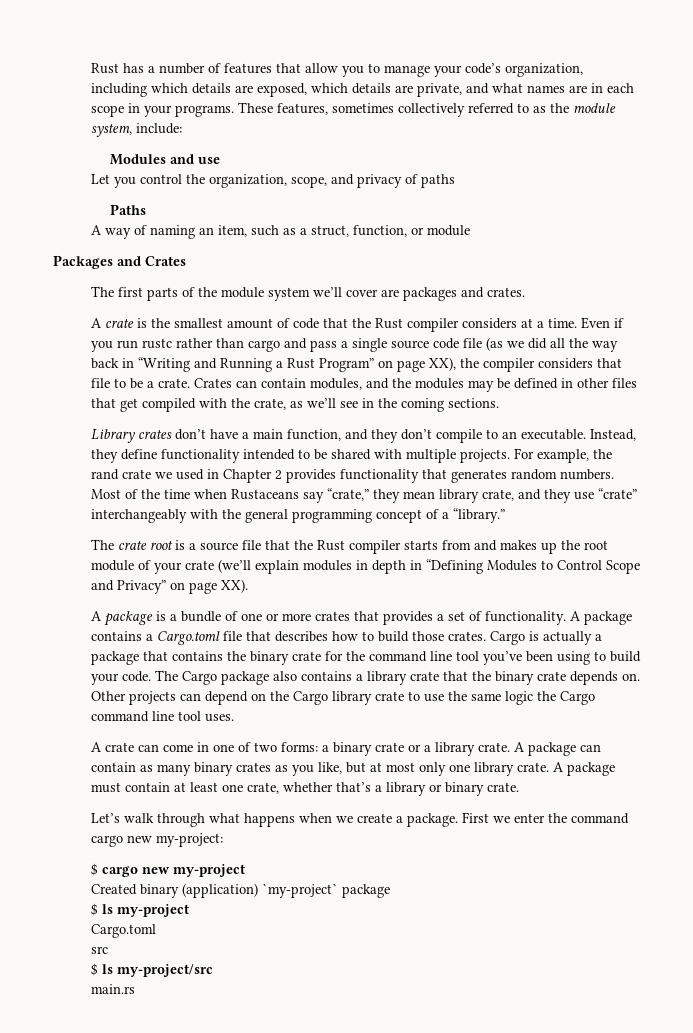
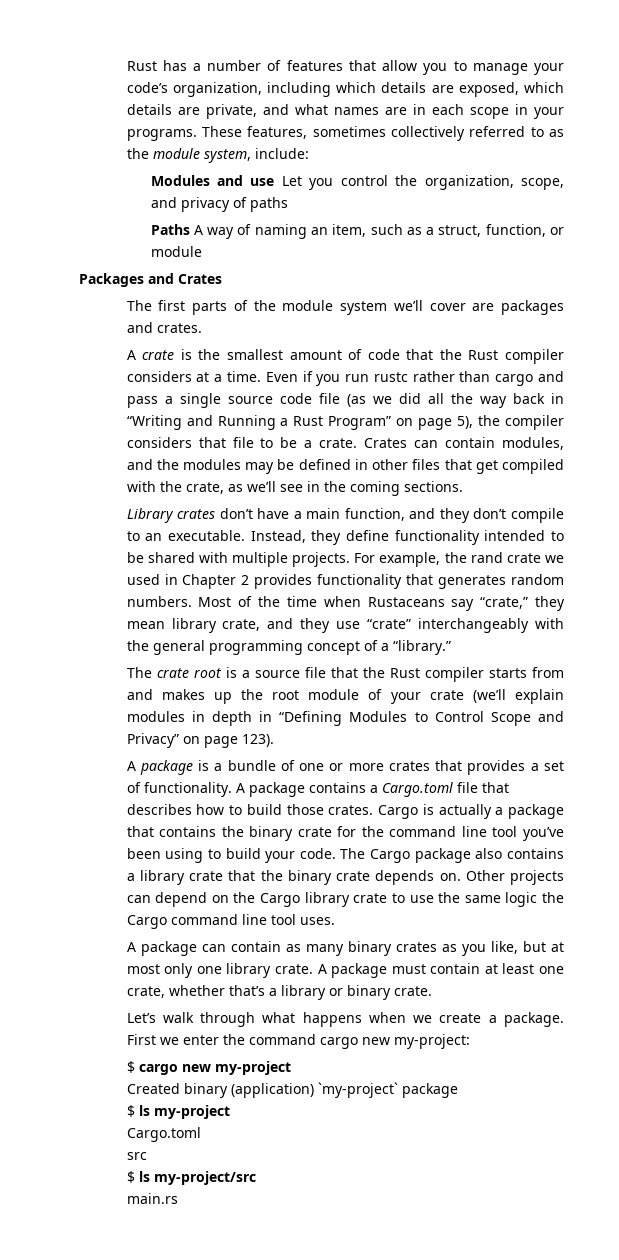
- Modules and use
- Let you control the organization, scope, and privacy of paths
+ Modules and use Let you control the organization, scope, and privacy of paths
- Paths
- A way of naming an item, such as a struct, function, or module
+ Paths A way of naming an item, such as a struct, function, or module
- Even if you run rustc rather than cargo and pass a single source code file (as we did all the way back in “Writing and Running a Rust Program” on page XX), the compiler considers that file to be a crate.
+ Even if you run rustc rather than cargo and pass a single source code file (as we did all the way back in “Writing and Running a Rust Program” on page 5), the compiler considers that file to be a crate.
- The crate root is a source file that the Rust compiler starts from and makes up the root module of your crate (we’ll explain modules in depth in “Defining Modules to Control Scope and Privacy” on page XX).
+ The crate root is a source file that the Rust compiler starts from and makes up the root module of your crate (we’ll explain modules in depth in “Defining Modules to Control Scope and Privacy” on page 123).
- A crate can come in one of two forms: a binary crate or a library crate. A package can contain as many binary crates as you like, but at most only one library crate.
+ A package can contain as many binary crates as you like, but at most only one library crate.

